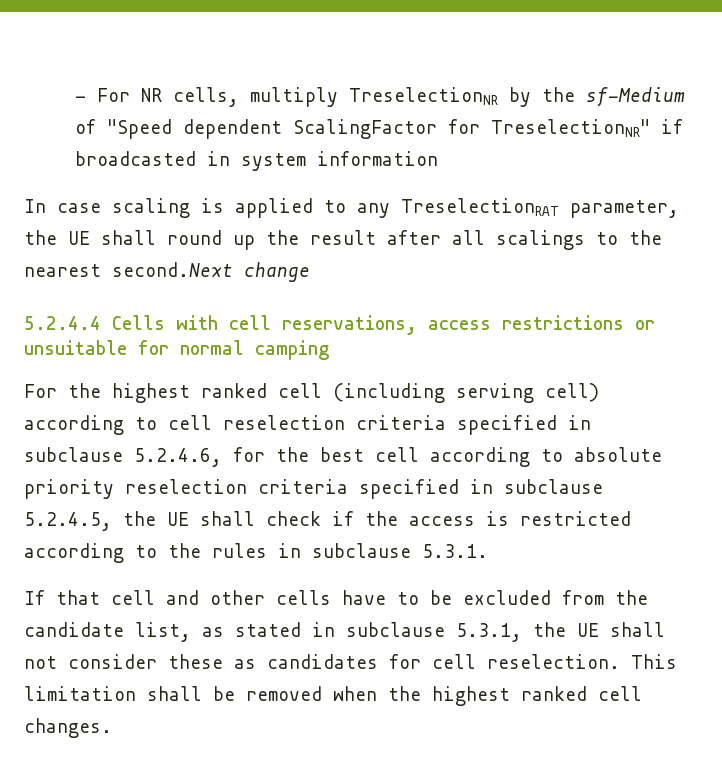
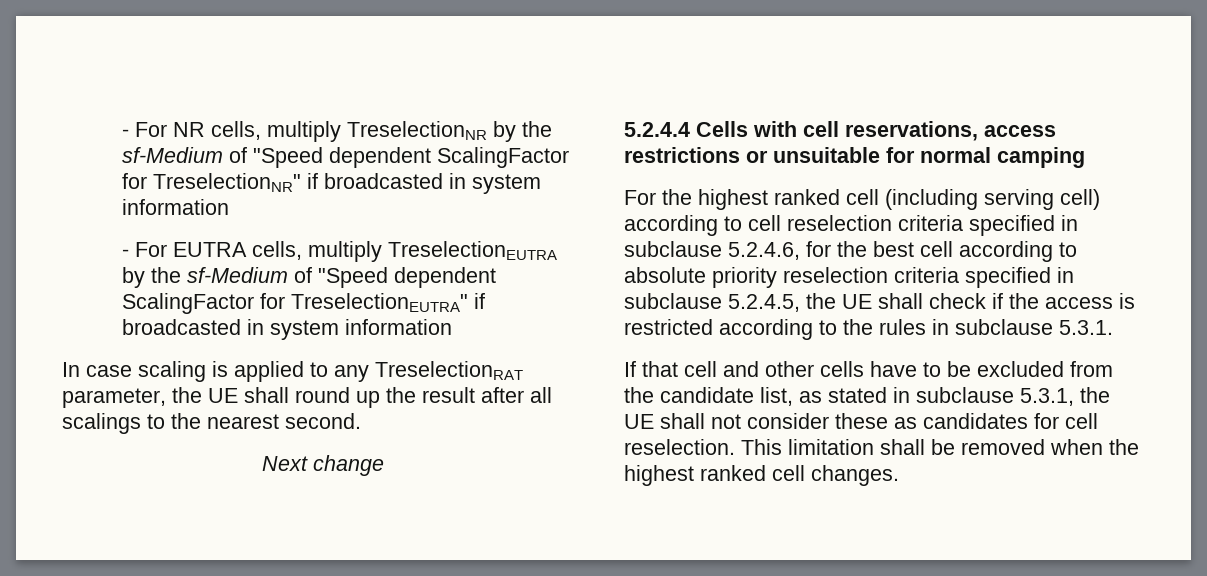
+ - For EUTRA cells, multiply TreselectionEUTRA by the sf-Medium of "Speed dependent ScalingFactor for TreselectionEUTRA" if broadcasted in system information
- In case scaling is applied to any TreselectionRAT parameter, the UE shall round up the result after all scalings to the nearest second.Next change
+ In case scaling is applied to any TreselectionRAT parameter, the UE shall round up the result after all scalings to the nearest second.
+ Next change

